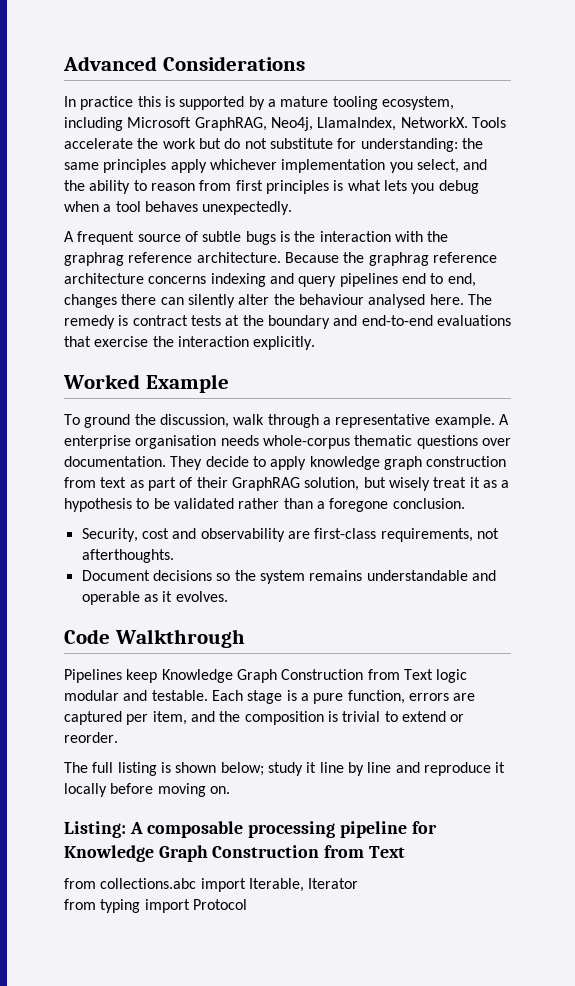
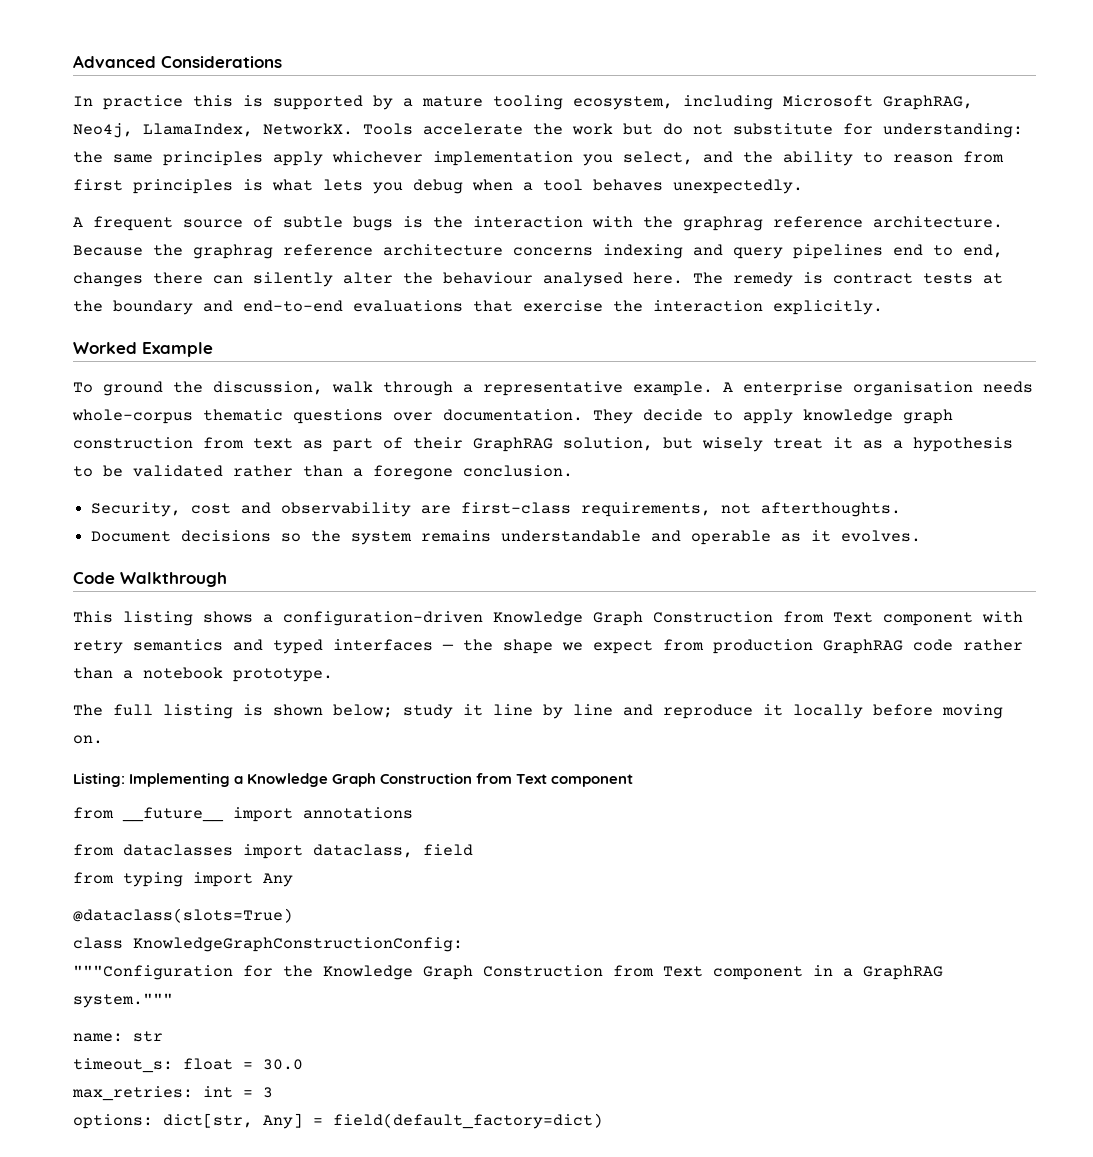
- Pipelines keep Knowledge Graph Construction from Text logic modular and testable. Each stage is a pure function, errors are captured per item, and the composition is trivial to extend or reorder.
+ This listing shows a configuration-driven Knowledge Graph Construction from Text component with retry semantics and typed interfaces — the shape we expect from production GraphRAG code rather than a notebook prototype.
- Listing: A composable processing pipeline for Knowledge Graph Construction from Text
- from collections.abc import Iterable, Iterator
- from typing import Protocol
+ Listing: Implementing a Knowledge Graph Construction from Text component
+ from __future__ import annotations
+ from dataclasses import dataclass, field
+ from typing import Any
+ @dataclass(slots=True)
+ class KnowledgeGraphConstructionConfig:
+ """Configuration for the Knowledge Graph Construction from Text component in a GraphRAG system."""
+ name: str
+ timeout_s: float = 30.0
+ max_retries: int = 3
+ options: dict[str, Any] = field(default_factory=dict)

